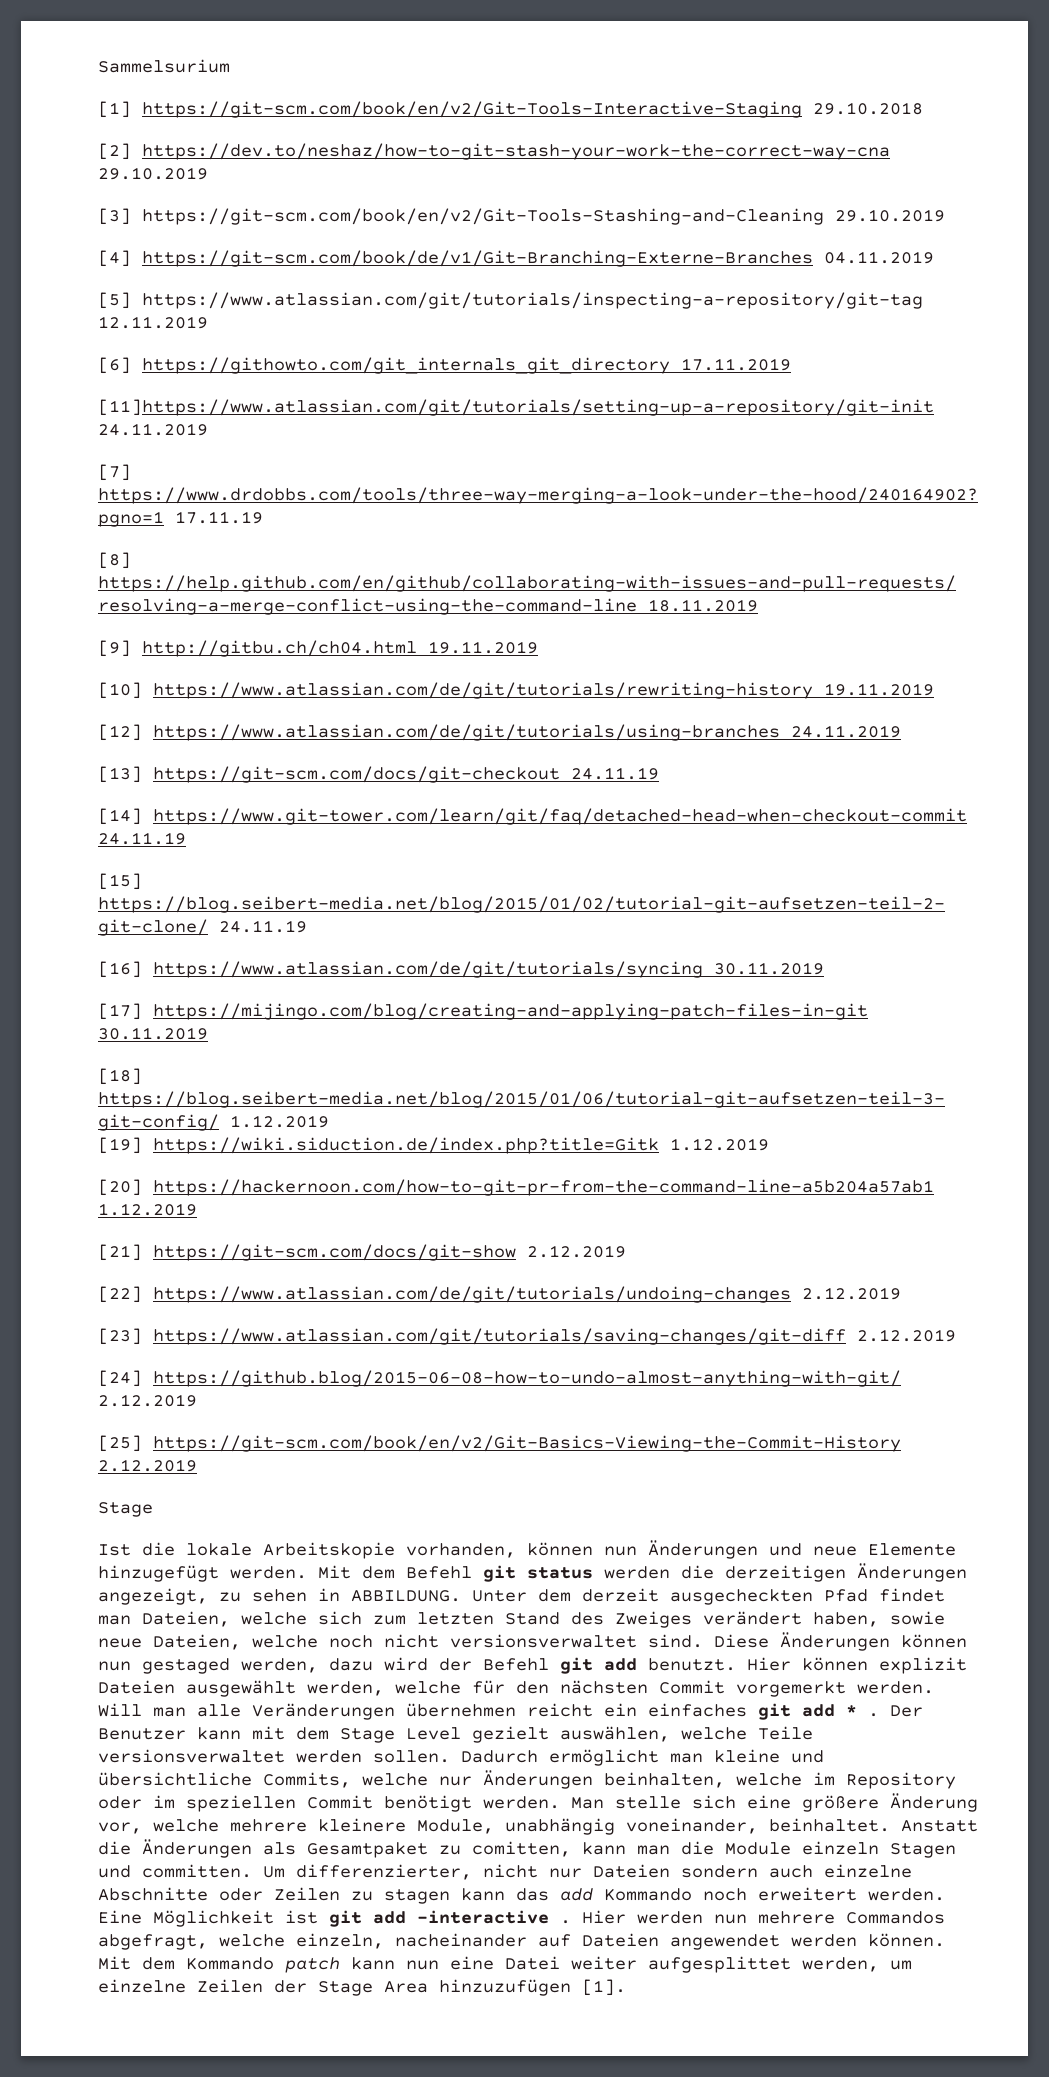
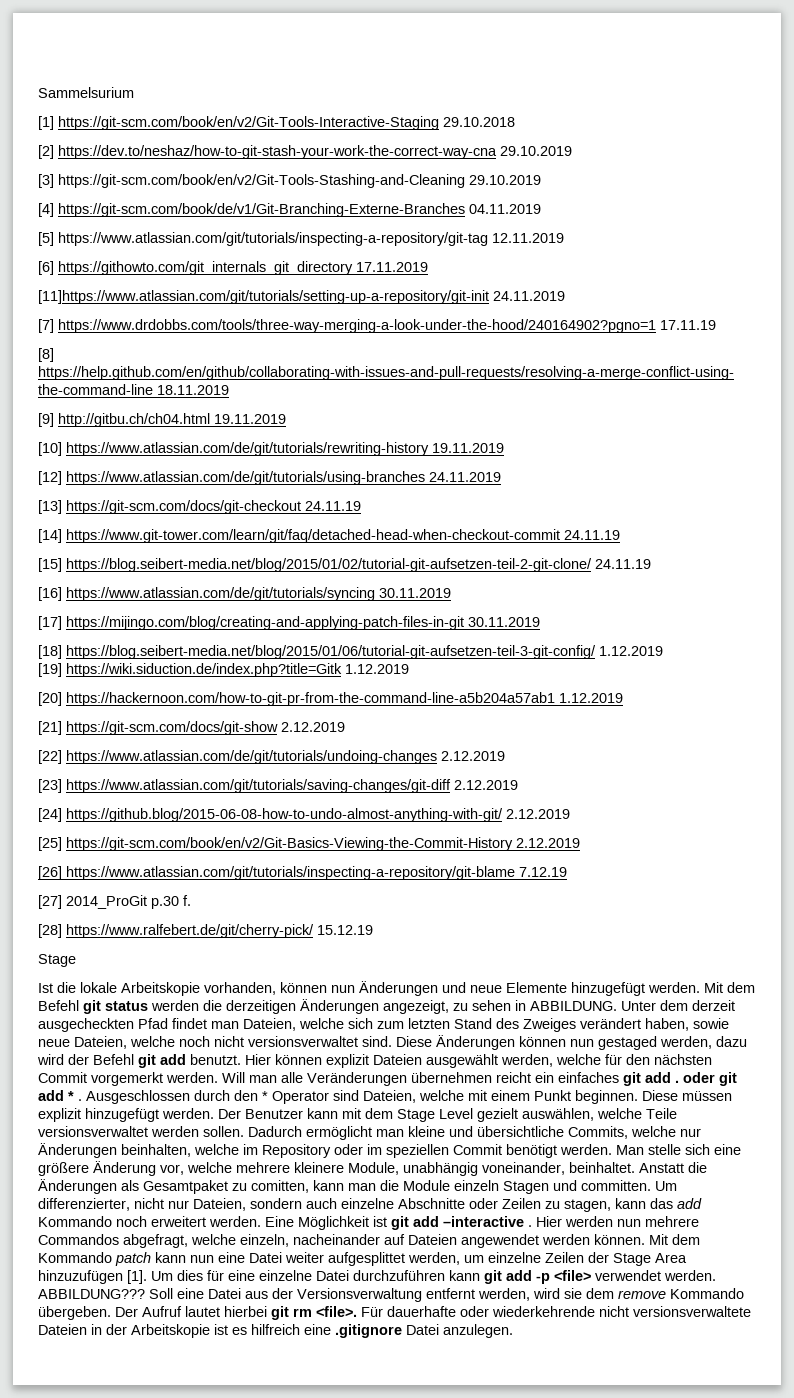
+ [26] https://www.atlassian.com/git/tutorials/inspecting-a-repository/git-blame 7.12.19
+ [27] 2014_ProGit p.30 f.
+ [28] https://www.ralfebert.de/git/cherry-pick/ 15.12.19
- Will man alle Veränderungen übernehmen reicht ein einfaches git add * .
+ Will man alle Veränderungen übernehmen reicht ein einfaches git add . oder git add * . Ausgeschlossen durch den * Operator sind Dateien, welche mit einem Punkt beginnen. Diese müssen explizit hinzugefügt werden.
- Um differenzierter, nicht nur Dateien sondern auch einzelne Abschnitte oder Zeilen zu stagen kann das add Kommando noch erweitert werden.
+ Um differenzierter, nicht nur Dateien, sondern auch einzelne Abschnitte oder Zeilen zu stagen, kann das add Kommando noch erweitert werden.
+ Um dies für eine einzelne Datei durchzuführen kann git add -p <file> verwendet werden. ABBILDUNG??? Soll eine Datei aus der Versionsverwaltung entfernt werden, wird sie dem remove Kommando übergeben. Der Aufruf lautet hierbei git rm <file>. Für dauerhafte oder wiederkehrende nicht versionsverwaltete Dateien in der Arbeitskopie ist es hilfreich eine .gitignore Datei anzulegen.

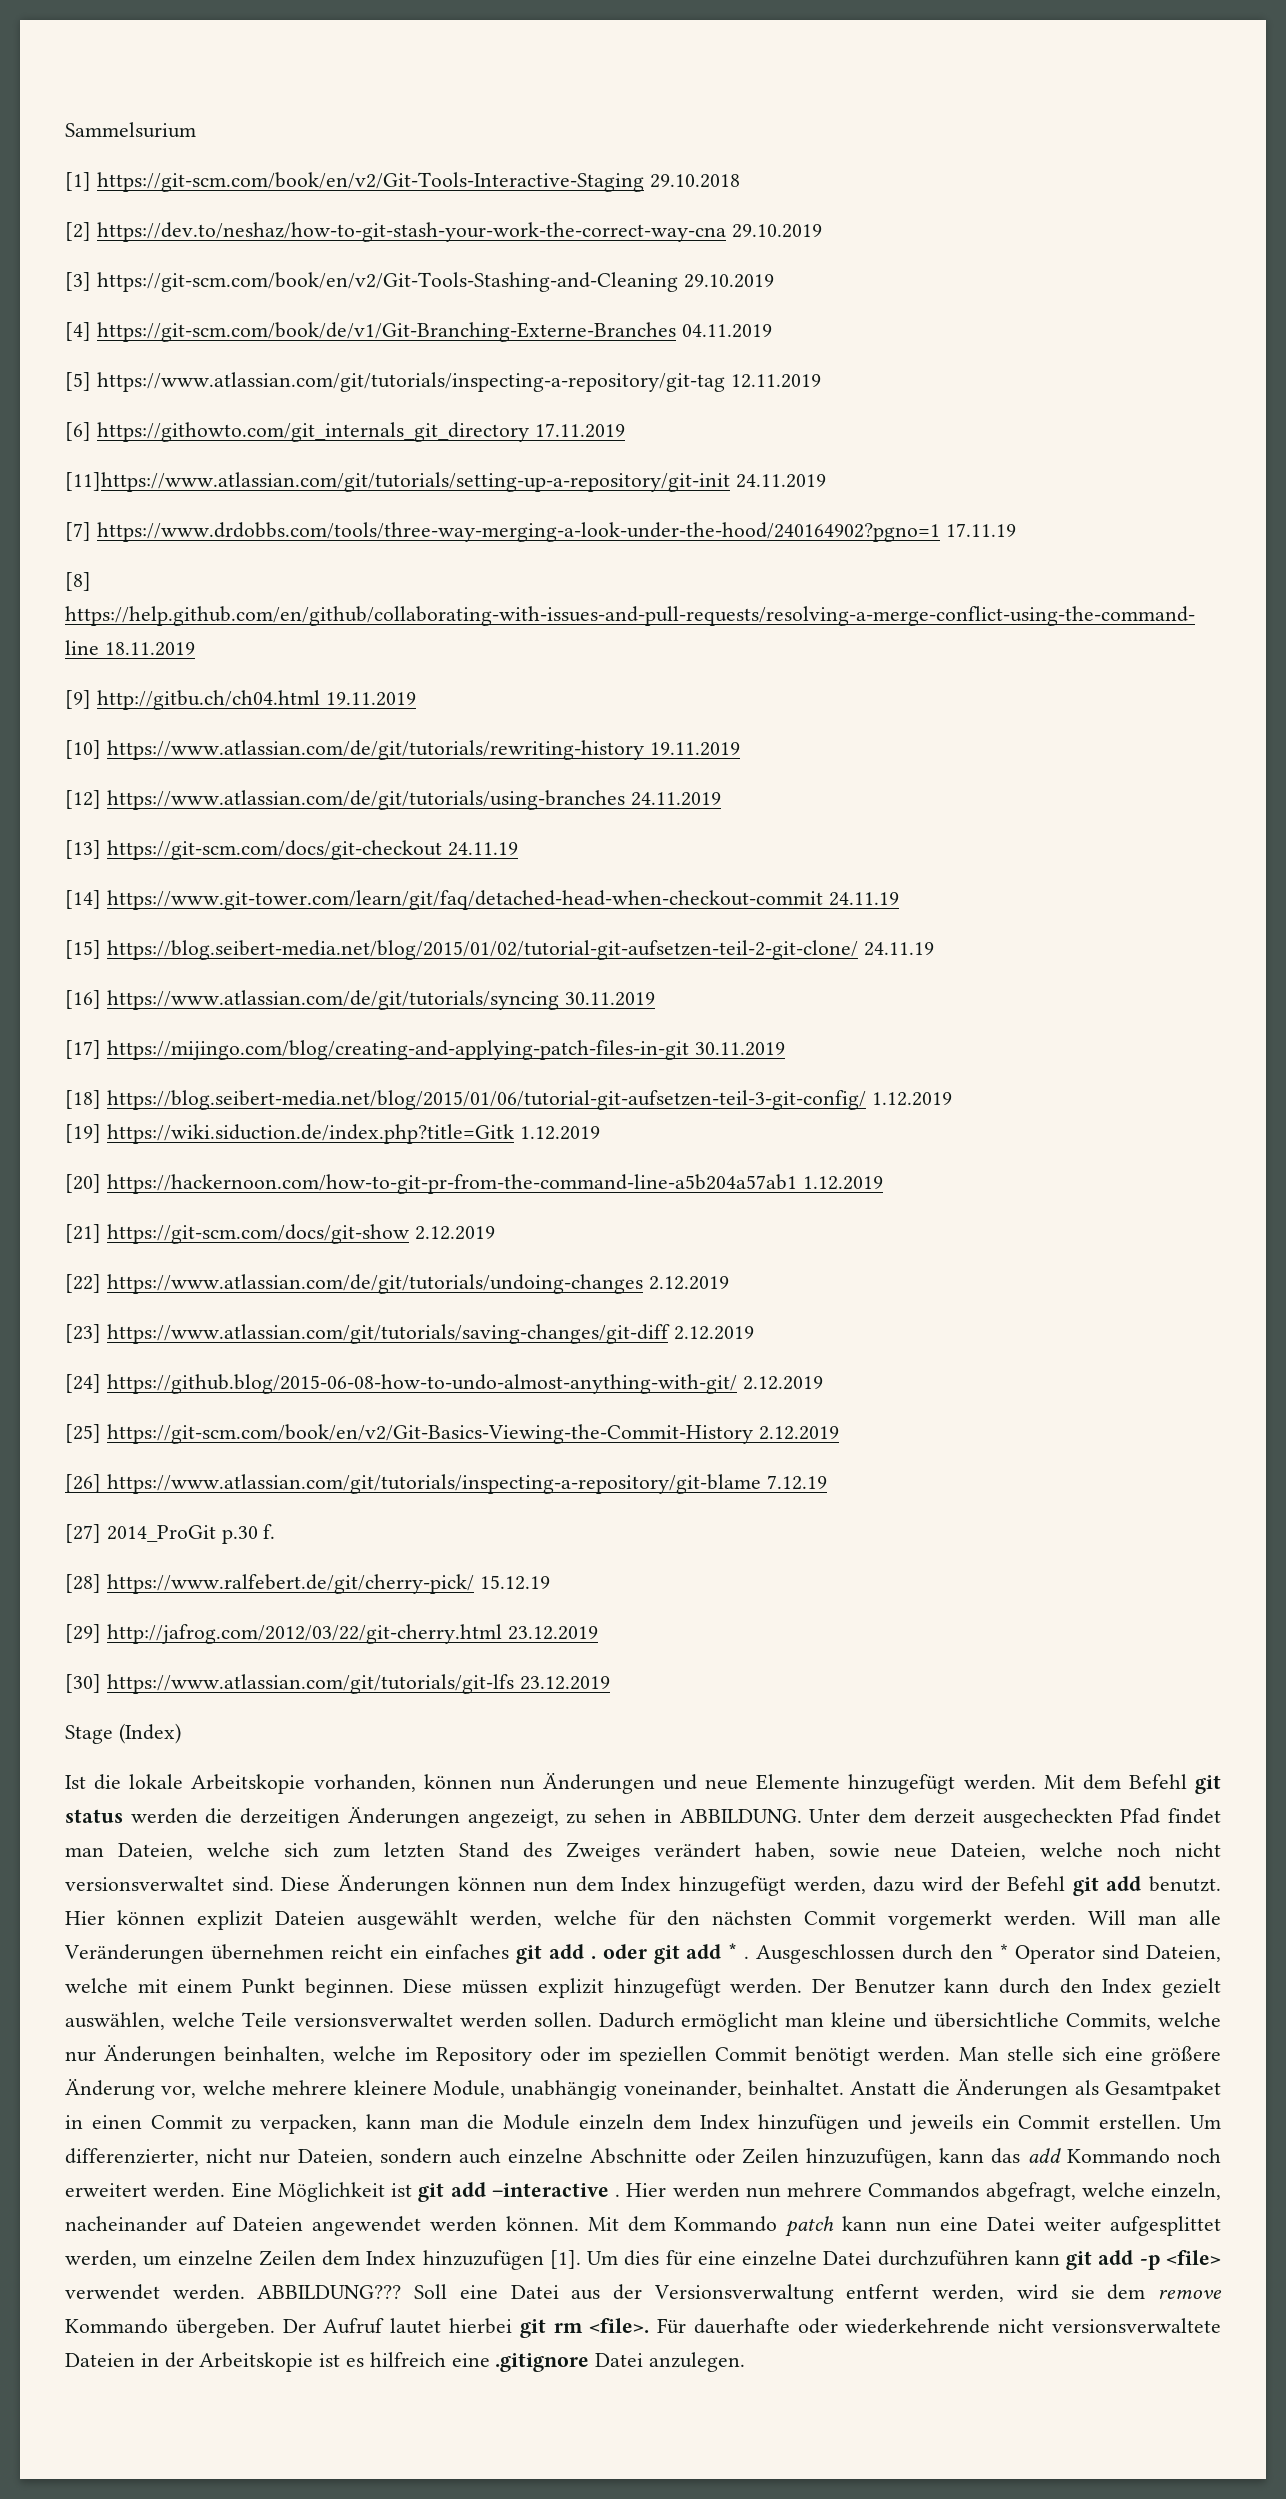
  [28] https://www.ralfebert.de/git/cherry-pick/ 15.12.19
- Stage
+ [29] http://jafrog.com/2012/03/22/git-cherry.html 23.12.2019
+ [30] https://www.atlassian.com/git/tutorials/git-lfs 23.12.2019
+ Stage (Index)
- Diese Änderungen können nun gestaged werden, dazu wird der Befehl git add benutzt.
+ Diese Änderungen können nun dem Index hinzugefügt werden, dazu wird der Befehl git add benutzt.
- Der Benutzer kann mit dem Stage Level gezielt auswählen, welche Teile versionsverwaltet werden sollen.
+ Der Benutzer kann durch den Index gezielt auswählen, welche Teile versionsverwaltet werden sollen.
- Anstatt die Änderungen als Gesamtpaket zu comitten, kann man die Module einzeln Stagen und committen.
+ Anstatt die Änderungen als Gesamtpaket in einen Commit zu verpacken, kann man die Module einzeln dem Index hinzufügen und jeweils ein Commit erstellen.
- Um differenzierter, nicht nur Dateien, sondern auch einzelne Abschnitte oder Zeilen zu stagen, kann das add Kommando noch erweitert werden.
+ Um differenzierter, nicht nur Dateien, sondern auch einzelne Abschnitte oder Zeilen hinzuzufügen, kann das add Kommando noch erweitert werden.
- Mit dem Kommando patch kann nun eine Datei weiter aufgesplittet werden, um einzelne Zeilen der Stage Area hinzuzufügen [1].
+ Mit dem Kommando patch kann nun eine Datei weiter aufgesplittet werden, um einzelne Zeilen dem Index hinzuzufügen [1].

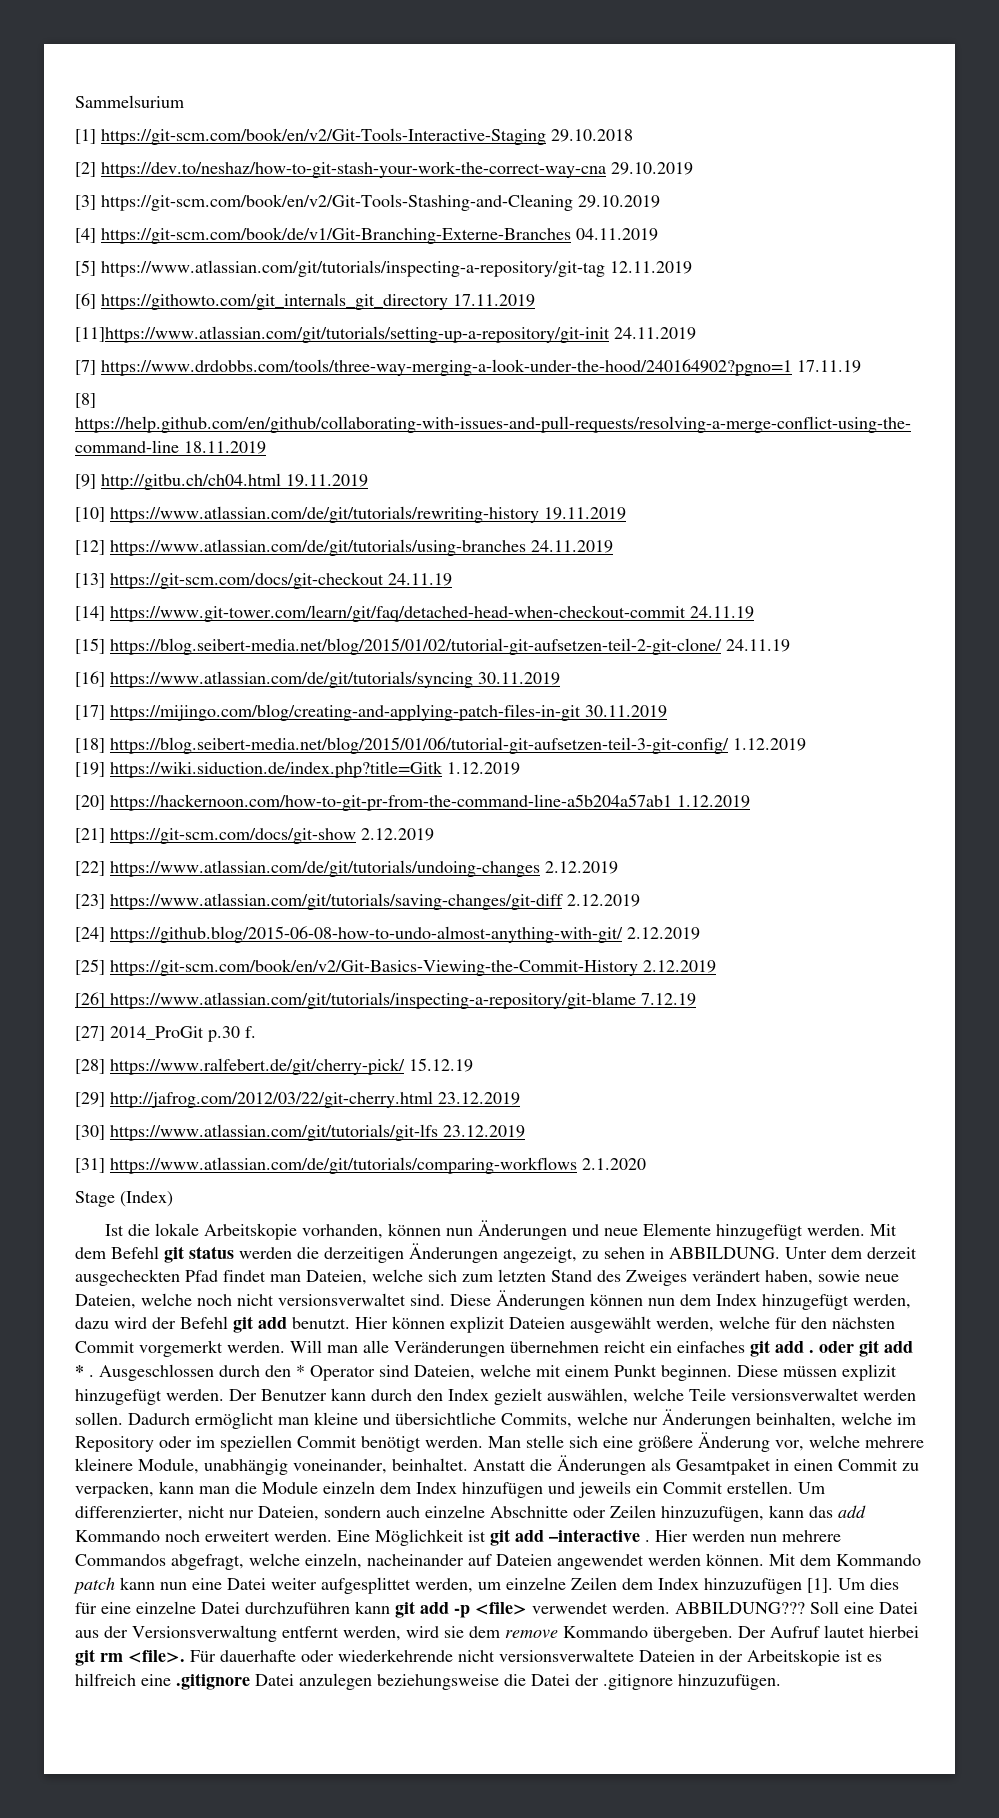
+ [31] https://www.atlassian.com/de/git/tutorials/comparing-workflows 2.1.2020
- Für dauerhafte oder wiederkehrende nicht versionsverwaltete Dateien in der Arbeitskopie ist es hilfreich eine .gitignore Datei anzulegen.
+ Für dauerhafte oder wiederkehrende nicht versionsverwaltete Dateien in der Arbeitskopie ist es hilfreich eine .gitignore Datei anzulegen beziehungsweise die Datei der .gitignore hinzuzufügen.

